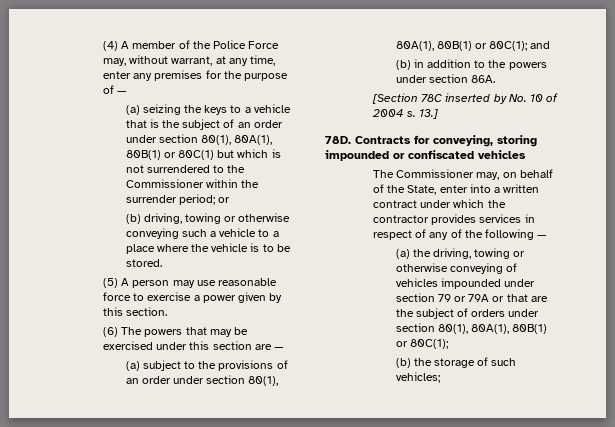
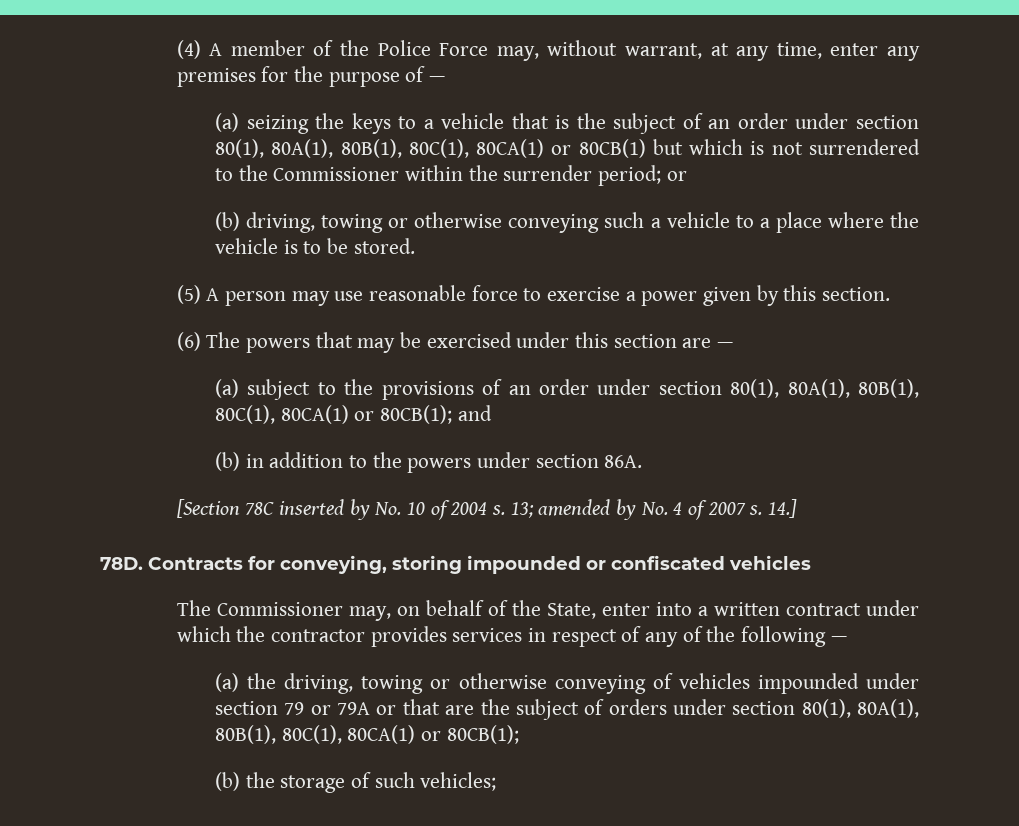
- (a) seizing the keys to a vehicle that is the subject of an order under section 80(1), 80A(1), 80B(1) or 80C(1) but which is not surrendered to the Commissioner within the surrender period; or
+ (a) seizing the keys to a vehicle that is the subject of an order under section 80(1), 80A(1), 80B(1), 80C(1), 80CA(1) or 80CB(1) but which is not surrendered to the Commissioner within the surrender period; or
- (a) subject to the provisions of an order under section 80(1), 80A(1), 80B(1) or 80C(1); and
+ (a) subject to the provisions of an order under section 80(1), 80A(1), 80B(1), 80C(1), 80CA(1) or 80CB(1); and
- 13.]
+ 13; amended by No. 4 of 2007 s. 14.]
- (a) the driving, towing or otherwise conveying of vehicles impounded under section 79 or 79A or that are the subject of orders under section 80(1), 80A(1), 80B(1) or 80C(1);
+ (a) the driving, towing or otherwise conveying of vehicles impounded under section 79 or 79A or that are the subject of orders under section 80(1), 80A(1), 80B(1), 80C(1), 80CA(1) or 80CB(1);

